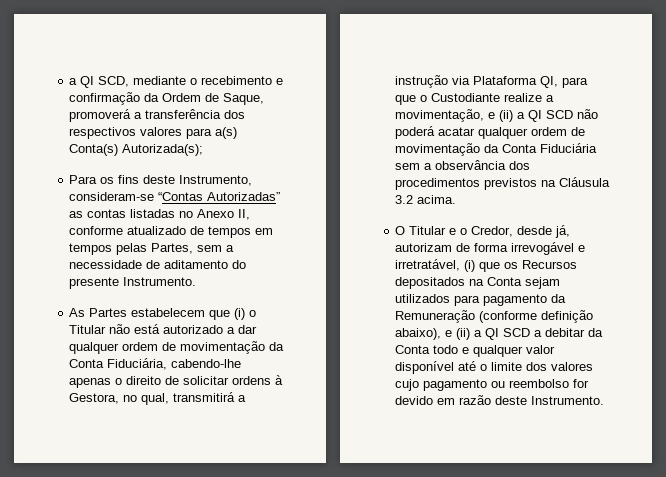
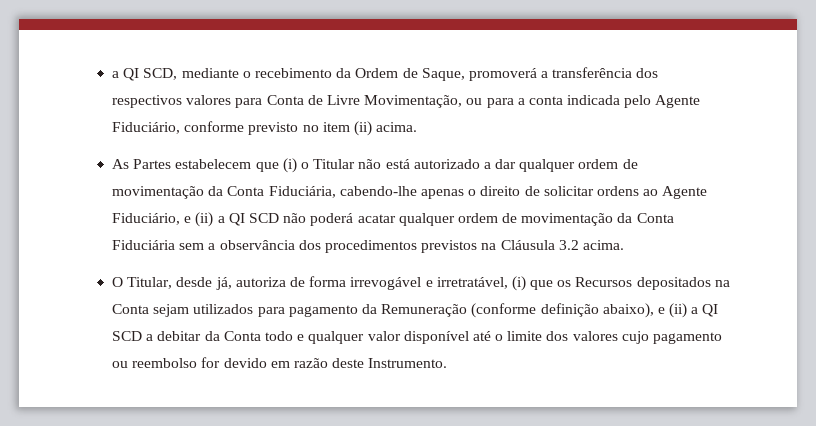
- a QI SCD, mediante o recebimento e confirmação da Ordem de Saque, promoverá a transferência dos respectivos valores para a(s) Conta(s) Autorizada(s);
- Para os fins deste Instrumento, consideram-se “Contas Autorizadas” as contas listadas no Anexo II, conforme atualizado de tempos em tempos pelas Partes, sem a necessidade de aditamento do presente Instrumento.
+ a QI SCD, mediante o recebimento da Ordem de Saque, promoverá a transferência dos respectivos valores para Conta de Livre Movimentação, ou para a conta indicada pelo Agente Fiduciário, conforme previsto no item (ii) acima.
- As Partes estabelecem que (i) o Titular não está autorizado a dar qualquer ordem de movimentação da Conta Fiduciária, cabendo-lhe apenas o direito de solicitar ordens à Gestora, no qual, transmitirá a instrução via Plataforma QI, para que o Custodiante realize a movimentação, e (ii) a QI SCD não poderá acatar qualquer ordem de movimentação da Conta Fiduciária sem a observância dos procedimentos previstos na Cláusula 3.2 acima.
+ As Partes estabelecem que (i) o Titular não está autorizado a dar qualquer ordem de movimentação da Conta Fiduciária, cabendo-lhe apenas o direito de solicitar ordens ao Agente Fiduciário, e (ii) a QI SCD não poderá acatar qualquer ordem de movimentação da Conta Fiduciária sem a observância dos procedimentos previstos na Cláusula 3.2 acima.
- O Titular e o Credor, desde já, autorizam de forma irrevogável e irretratável, (i) que os Recursos depositados na Conta sejam utilizados para pagamento da Remuneração (conforme definição abaixo), e (ii) a QI SCD a debitar da Conta todo e qualquer valor disponível até o limite dos valores cujo pagamento ou reembolso for devido em razão deste Instrumento.
+ O Titular, desde já, autoriza de forma irrevogável e irretratável, (i) que os Recursos depositados na Conta sejam utilizados para pagamento da Remuneração (conforme definição abaixo), e (ii) a QI SCD a debitar da Conta todo e qualquer valor disponível até o limite dos valores cujo pagamento ou reembolso for devido em razão deste Instrumento.

